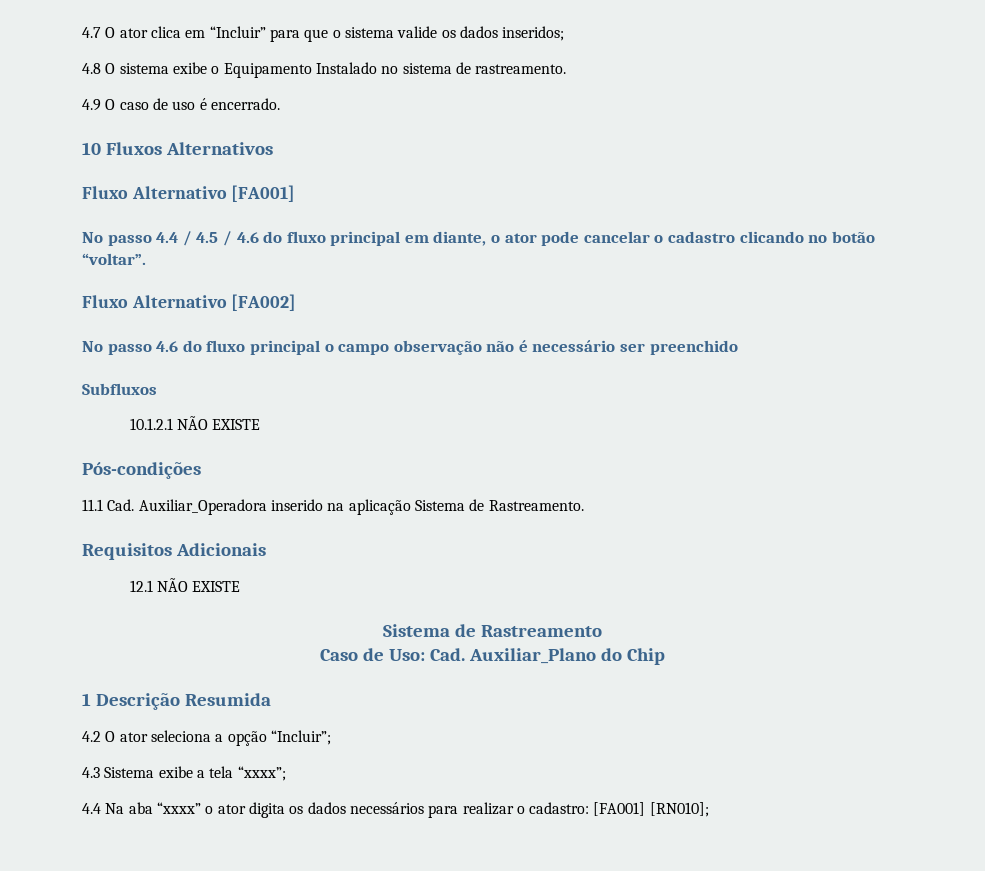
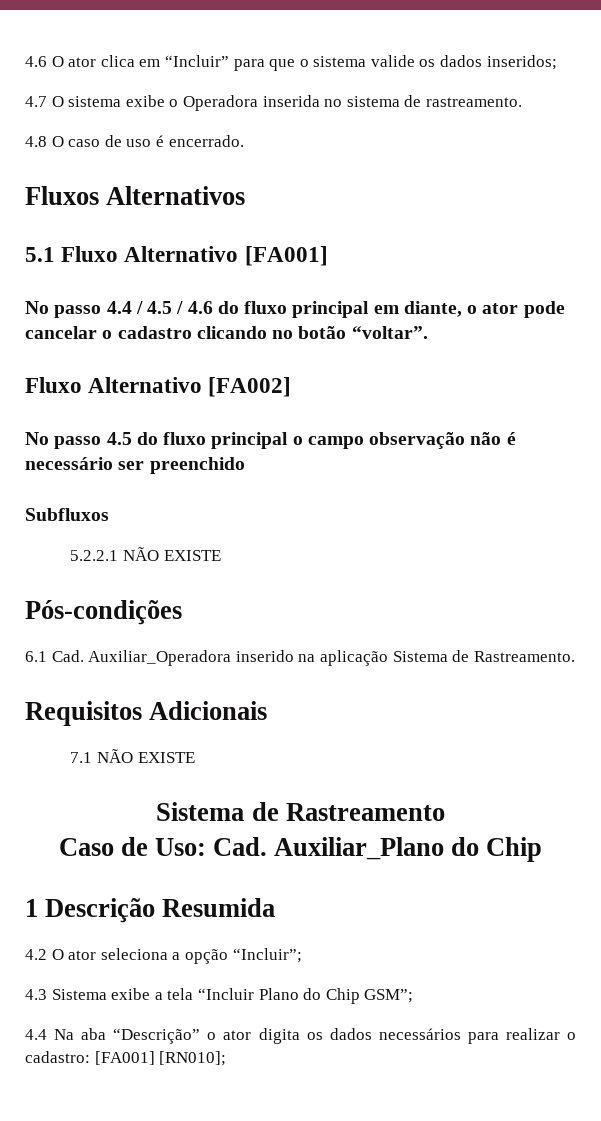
- 4.7 O ator clica em “Incluir” para que o sistema valide os dados inseridos;
+ 4.6 O ator clica em “Incluir” para que o sistema valide os dados inseridos;
- 4.8 O sistema exibe o Equipamento Instalado no sistema de rastreamento.
+ 4.7 O sistema exibe o Operadora inserida no sistema de rastreamento.
- 4.9 O caso de uso é encerrado.
+ 4.8 O caso de uso é encerrado.
- 10 Fluxos Alternativos
+ Fluxos Alternativos
- Fluxo Alternativo [FA001]
+ 5.1 Fluxo Alternativo [FA001]
- No passo 4.6 do fluxo principal o campo observação não é necessário ser preenchido
+ No passo 4.5 do fluxo principal o campo observação não é necessário ser preenchido
- 10.1.2.1 NÃO EXISTE
+ 5.2.2.1 NÃO EXISTE
- 11.1 Cad. Auxiliar_Operadora inserido na aplicação Sistema de Rastreamento.
+ 6.1 Cad. Auxiliar_Operadora inserido na aplicação Sistema de Rastreamento.
- 12.1 NÃO EXISTE
+ 7.1 NÃO EXISTE
- 4.3 Sistema exibe a tela “xxxx”;
+ 4.3 Sistema exibe a tela “Incluir Plano do Chip GSM”;
- 4.4 Na aba “xxxx” o ator digita os dados necessários para realizar o cadastro: [FA001] [RN010];
+ 4.4 Na aba “Descrição” o ator digita os dados necessários para realizar o cadastro: [FA001] [RN010];

